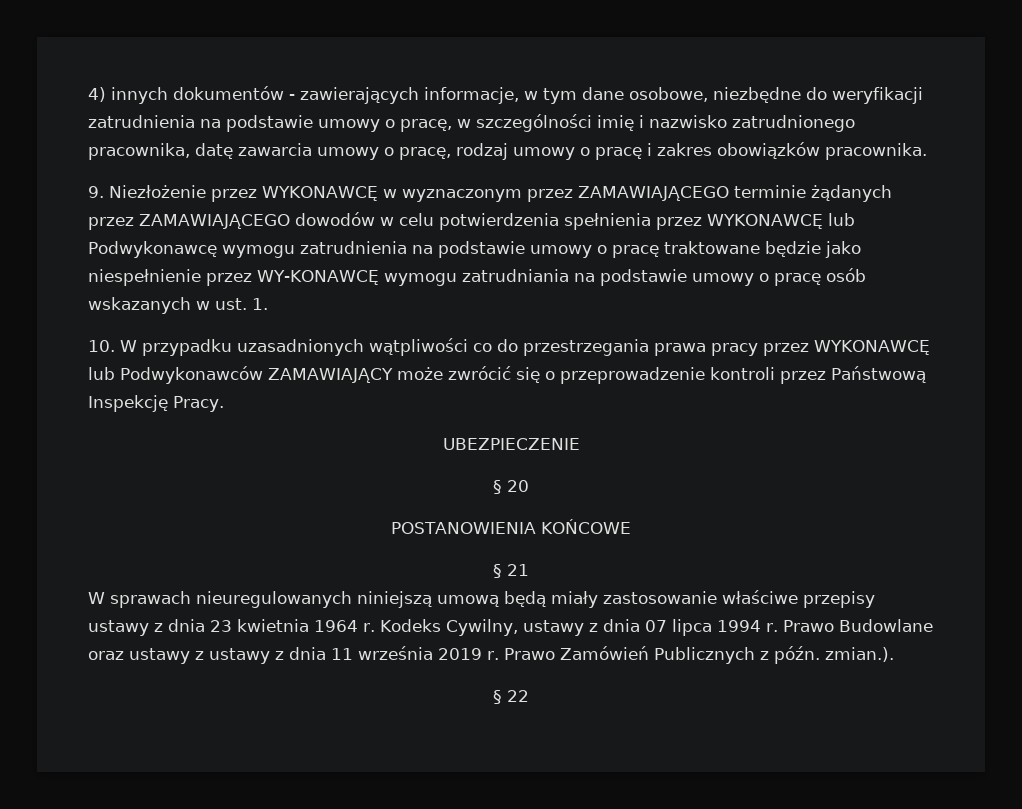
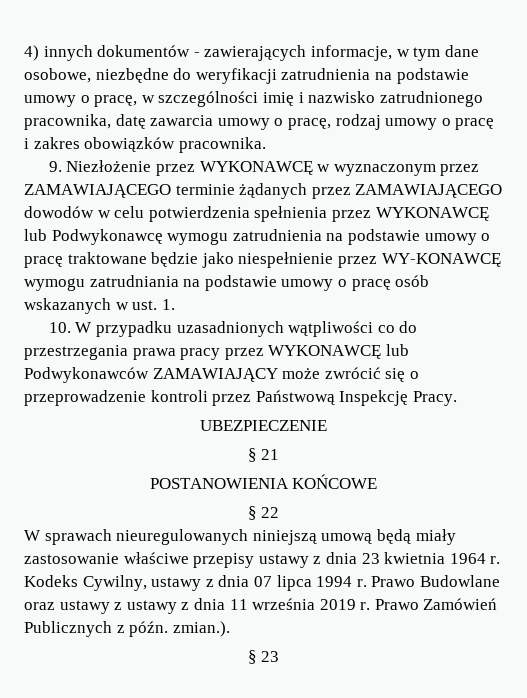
- § 20
+ § 21
- § 21
+ § 22
- § 22
+ § 23

